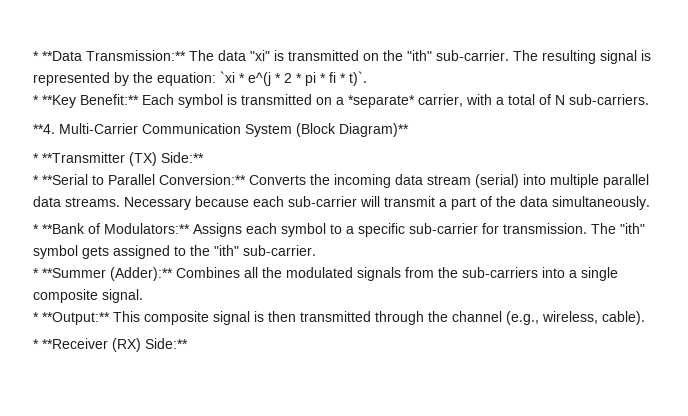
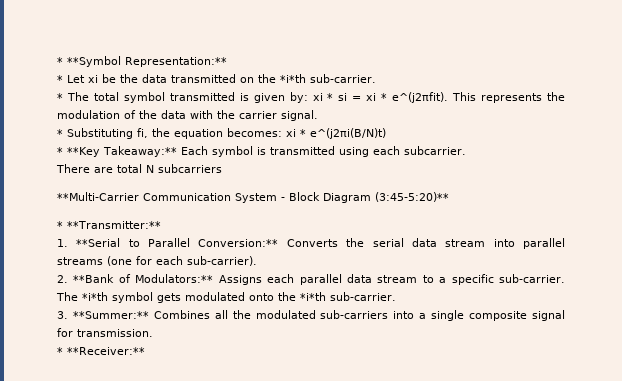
- * **Data Transmission:** The data "xi" is transmitted on the "ith" sub-carrier. The resulting signal is represented by the equation: `xi * e^(j * 2 * pi * fi * t)`.
+ * **Symbol Representation:**
+ * Let xi be the data transmitted on the *i*th sub-carrier.
+ * The total symbol transmitted is given by: xi * si = xi * e^(j2πfit). This represents the modulation of the data with the carrier signal.
+ * Substituting fi, the equation becomes: xi * e^(j2πi(B/N)t)
- * **Key Benefit:** Each symbol is transmitted on a *separate* carrier, with a total of N sub-carriers.
- **4. Multi-Carrier Communication System (Block Diagram)**
- * **Transmitter (TX) Side:**
- * **Serial to Parallel Conversion:** Converts the incoming data stream (serial) into multiple parallel data streams. Necessary because each sub-carrier will transmit a part of the data simultaneously.
- * **Bank of Modulators:** Assigns each symbol to a specific sub-carrier for transmission. The "ith" symbol gets assigned to the "ith" sub-carrier.
- * **Summer (Adder):** Combines all the modulated signals from the sub-carriers into a single composite signal.
- * **Output:** This composite signal is then transmitted through the channel (e.g., wireless, cable).
- * **Receiver (RX) Side:**
+ * **Key Takeaway:** Each symbol is transmitted using each subcarrier.
+ There are total N subcarriers
+ **Multi-Carrier Communication System - Block Diagram (3:45-5:20)**
+ * **Transmitter:**
+ 1. **Serial to Parallel Conversion:** Converts the serial data stream into parallel streams (one for each sub-carrier).
+ 2. **Bank of Modulators:** Assigns each parallel data stream to a specific sub-carrier. The *i*th symbol gets modulated onto the *i*th sub-carrier.
+ 3. **Summer:** Combines all the modulated sub-carriers into a single composite signal for transmission.
+ * **Receiver:**

